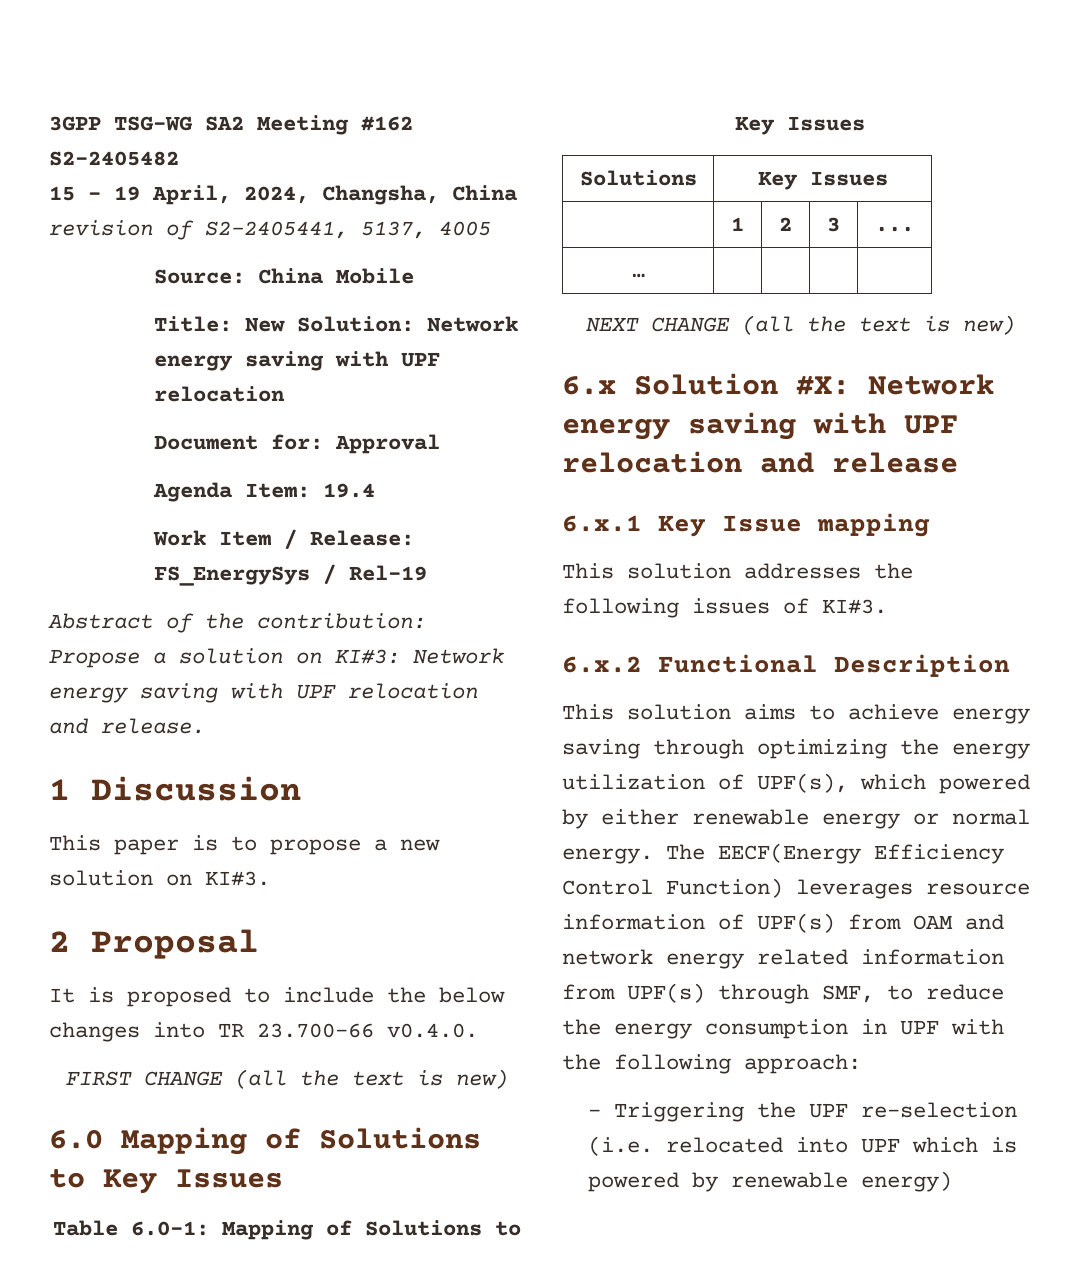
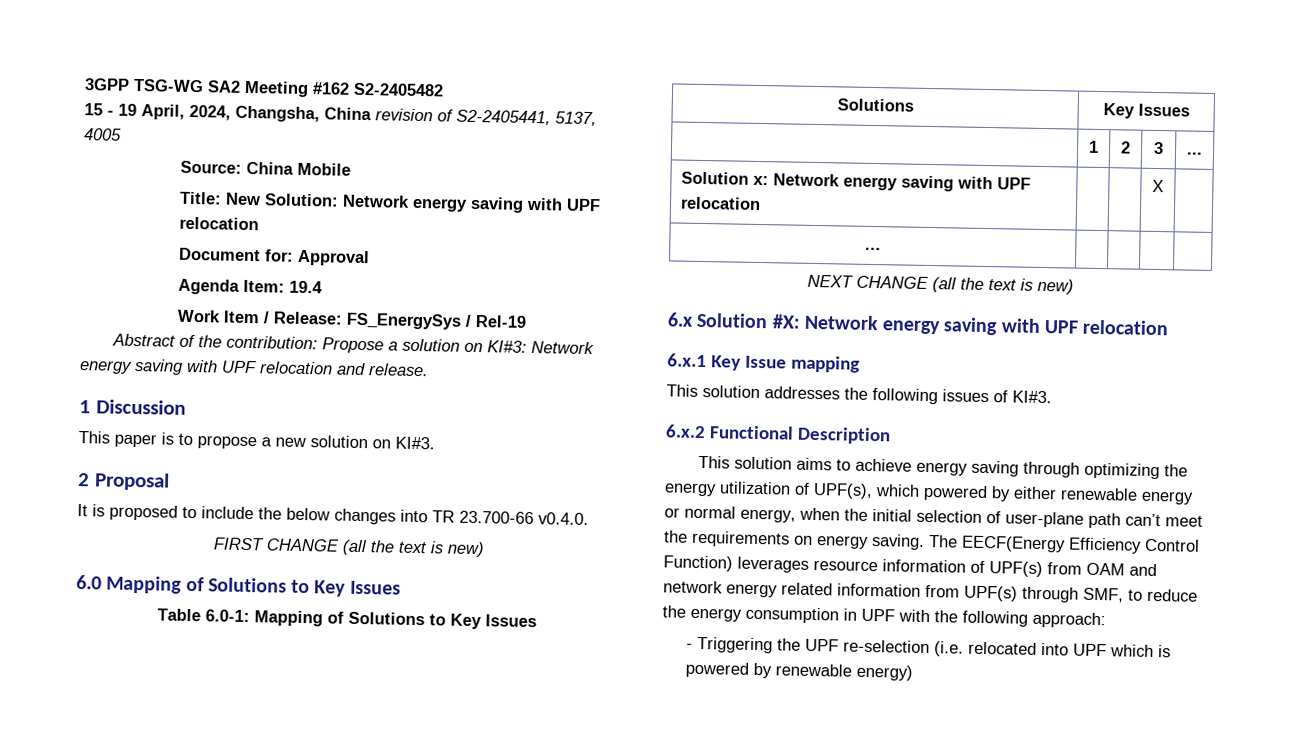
+ Solution x: Network energy saving with UPF relocation | | | X |
- 6.x Solution #X: Network energy saving with UPF relocation and release
+ 6.x Solution #X: Network energy saving with UPF relocation
- This solution aims to achieve energy saving through optimizing the energy utilization of UPF(s), which powered by either renewable energy or normal energy.
+ This solution aims to achieve energy saving through optimizing the energy utilization of UPF(s), which powered by either renewable energy or normal energy, when the initial selection of user-plane path can’t meet the requirements on energy saving.

